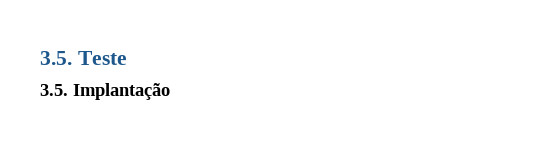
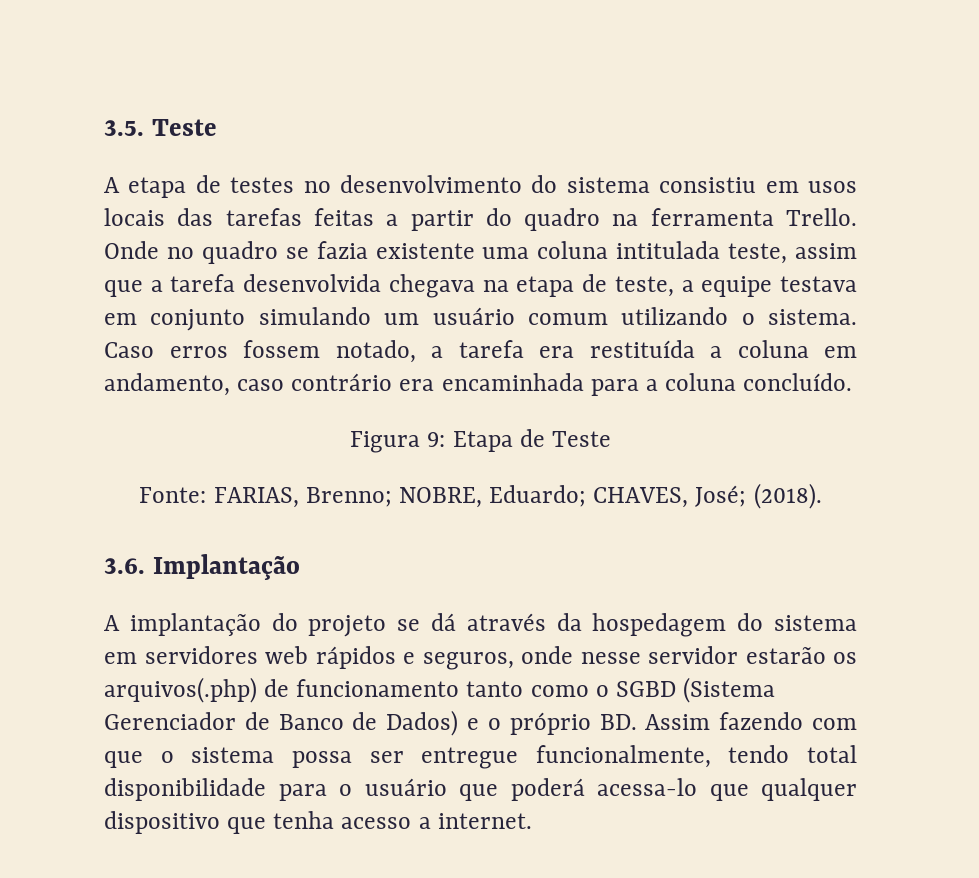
- 3.5. Implantação
+ A etapa de testes no desenvolvimento do sistema consistiu em usos locais das tarefas feitas a partir do quadro na ferramenta Trello. Onde no quadro se fazia existente uma coluna intitulada teste, assim que a tarefa desenvolvida chegava na etapa de teste, a equipe testava em conjunto simulando um usuário comum utilizando o sistema. Caso erros fossem notado, a tarefa era restituída a coluna em andamento, caso contrário era encaminhada para a coluna concluído.
+ Figura 9: Etapa de Teste
+ Fonte: FARIAS, Brenno; NOBRE, Eduardo; CHAVES, José; (2018).
+ 3.6. Implantação
+ A implantação do projeto se dá através da hospedagem do sistema em servidores web rápidos e seguros, onde nesse servidor estarão os arquivos(.php) de funcionamento tanto como o SGBD (Sistema Gerenciador de Banco de Dados) e o próprio BD. Assim fazendo com que o sistema possa ser entregue funcionalmente, tendo total disponibilidade para o usuário que poderá acessa-lo que qualquer dispositivo que tenha acesso a internet.

